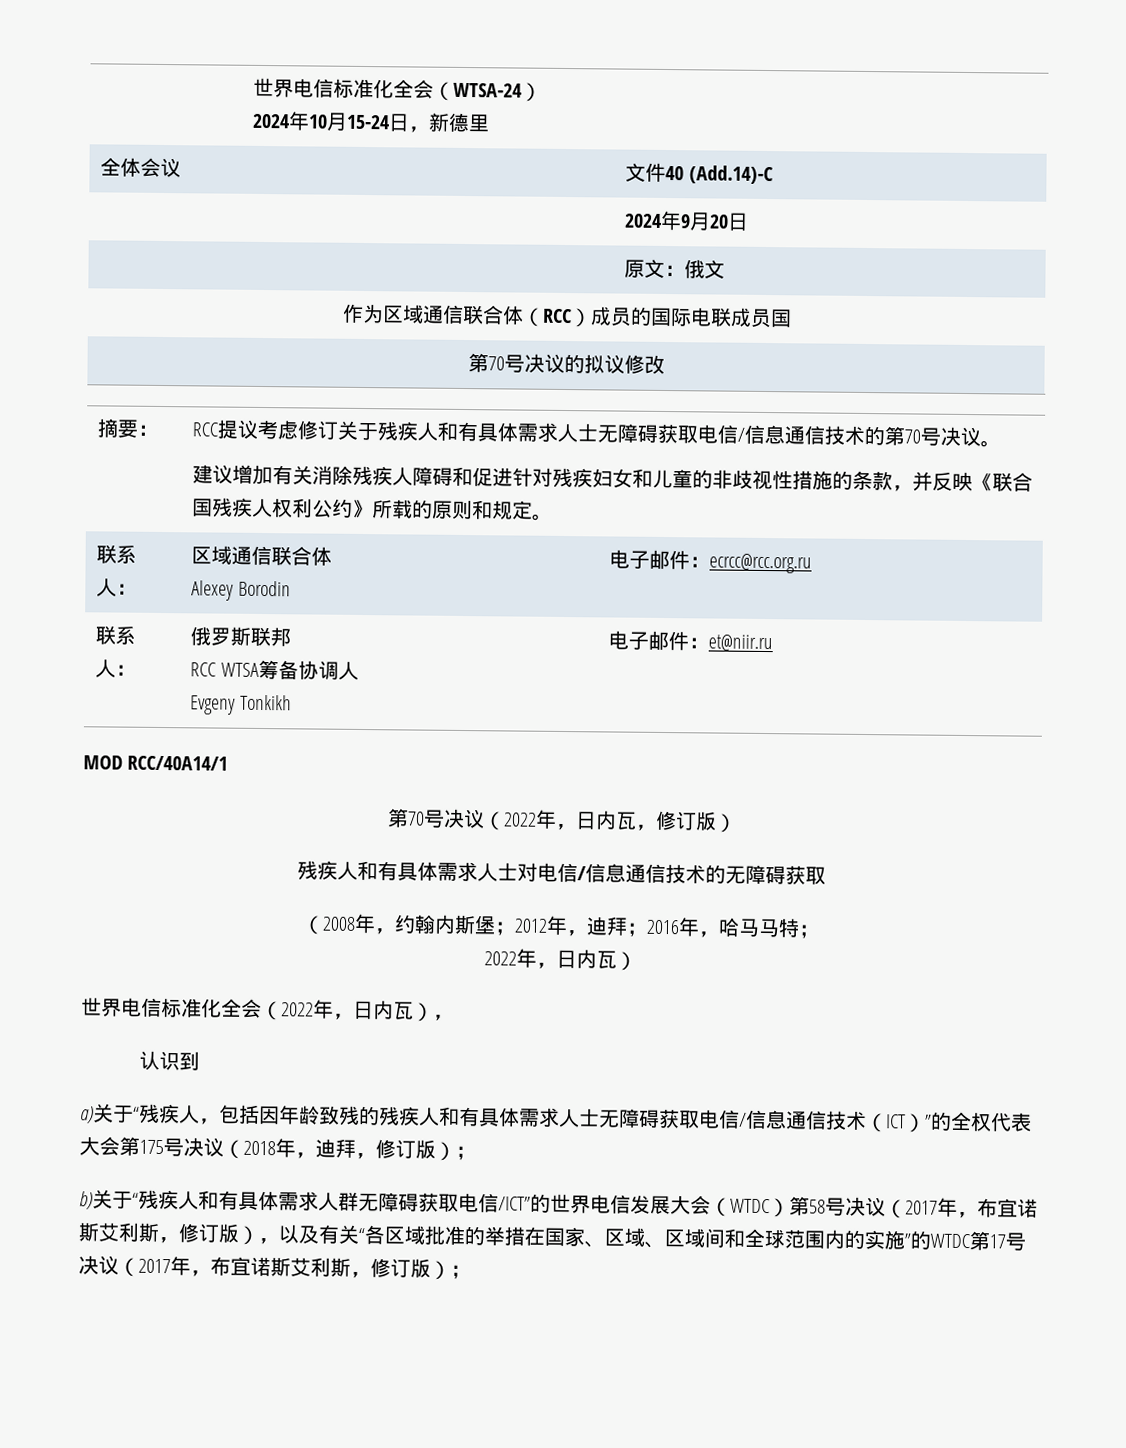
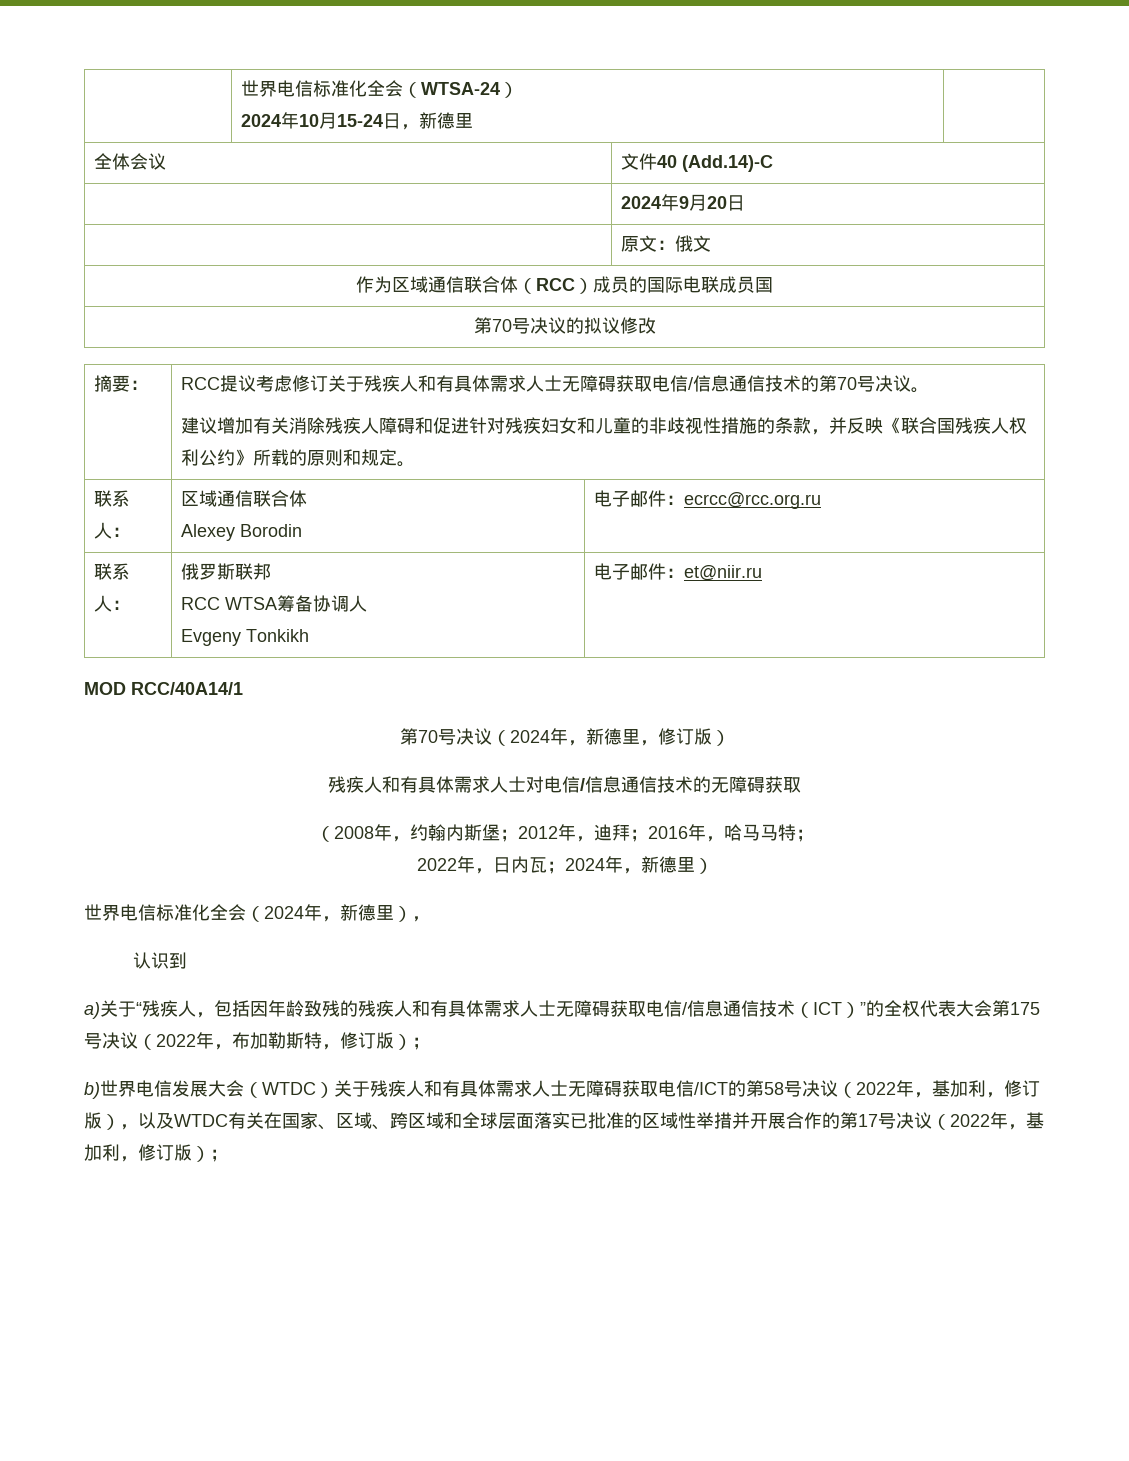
- 第70号决议（2022年，日内瓦，修订版）
+ 第70号决议（2024年，新德里，修订版）
  （2008年，约翰内斯堡；2012年，迪拜；2016年，哈马马特；
- 2022年，日内瓦）
+ 2022年，日内瓦；2024年，新德里）
- 世界电信标准化全会（2022年，日内瓦），
+ 世界电信标准化全会（2024年，新德里），
- a)关于“残疾人，包括因年龄致残的残疾人和有具体需求人士无障碍获取电信/信息通信技术（ICT）”的全权代表大会第175号决议（2018年，迪拜，修订版）；
+ a)关于“残疾人，包括因年龄致残的残疾人和有具体需求人士无障碍获取电信/信息通信技术（ICT）”的全权代表大会第175号决议（2022年，布加勒斯特，修订版）；
- b)关于“残疾人和有具体需求人群无障碍获取电信/ICT”的世界电信发展大会（WTDC）第58号决议（2017年，布宜诺斯艾利斯，修订版），以及有关“各区域批准的举措在国家、区域、区域间和全球范围内的实施”的WTDC第17号决议（2017年，布宜诺斯艾利斯，修订版）；
+ b)世界电信发展大会（WTDC）关于残疾人和有具体需求人士无障碍获取电信/ICT的第58号决议（2022年，基加利，修订版），以及WTDC有关在国家、区域、跨区域和全球层面落实已批准的区域性举措并开展合作的第17号决议（2022年，基加利，修订版）；

